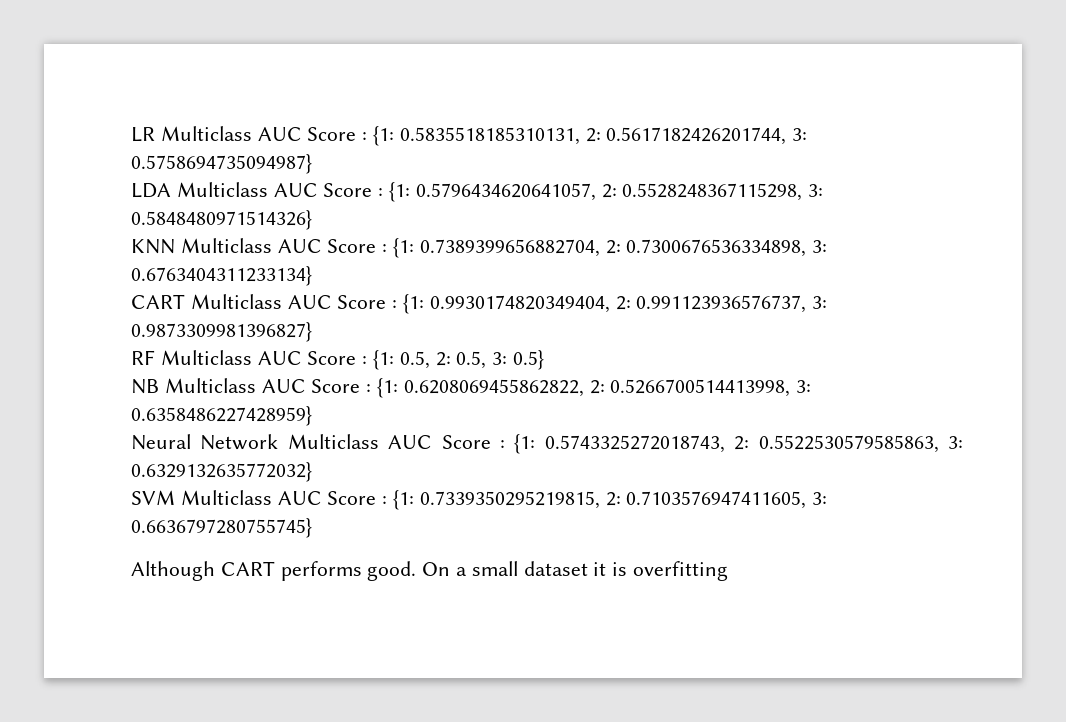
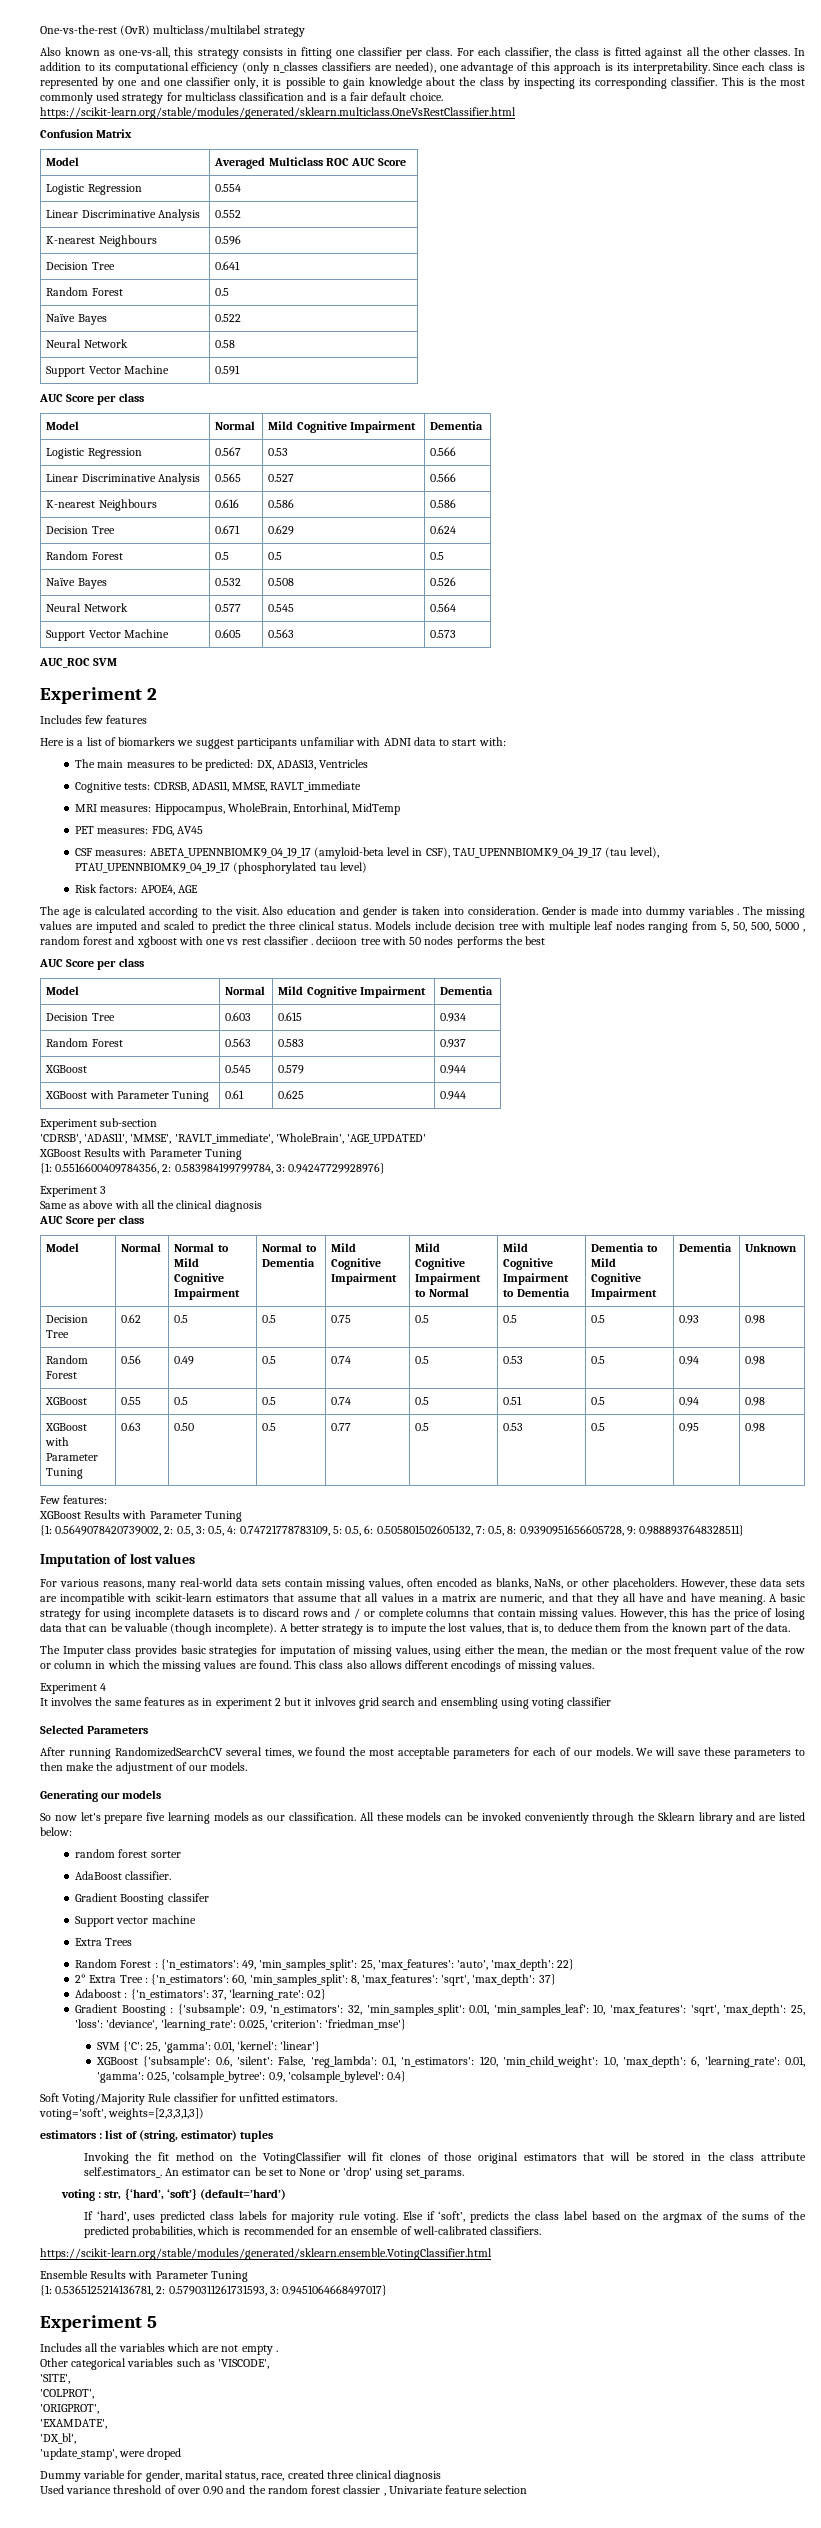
- LR Multiclass AUC Score : {1: 0.5835518185310131, 2: 0.5617182426201744, 3: 0.5758694735094987}
- LDA Multiclass AUC Score : {1: 0.5796434620641057, 2: 0.5528248367115298, 3: 0.5848480971514326}
- KNN Multiclass AUC Score : {1: 0.7389399656882704, 2: 0.7300676536334898, 3: 0.6763404311233134}
- CART Multiclass AUC Score : {1: 0.9930174820349404, 2: 0.991123936576737, 3: 0.9873309981396827}
- RF Multiclass AUC Score : {1: 0.5, 2: 0.5, 3: 0.5}
- NB Multiclass AUC Score : {1: 0.6208069455862822, 2: 0.5266700514413998, 3: 0.6358486227428959}
- Neural Network Multiclass AUC Score : {1: 0.5743325272018743, 2: 0.5522530579585863, 3: 0.6329132635772032}
- SVM Multiclass AUC Score : {1: 0.7339350295219815, 2: 0.7103576947411605, 3: 0.6636797280755745}
- Although CART performs good. On a small dataset it is overfitting
+ One-vs-the-rest (OvR) multiclass/multilabel strategy
+ Also known as one-vs-all, this strategy consists in fitting one classifier per class. For each classifier, the class is fitted against all the other classes. In addition to its computational efficiency (only n_classes classifiers are needed), one advantage of this approach is its interpretability. Since each class is represented by one and one classifier only, it is possible to gain knowledge about the class by inspecting its corresponding classifier. This is the most commonly used strategy for multiclass classification and is a fair default choice. https://scikit-learn.org/stable/modules/generated/sklearn.multiclass.OneVsRestClassifier.html
+ Confusion Matrix
+ Model | Averaged Multiclass ROC AUC Score
+ Logistic Regression | 0.554
+ Linear Discriminative Analysis | 0.552
+ K-nearest Neighbours | 0.596
+ Decision Tree | 0.641
+ Random Forest | 0.5
+ Naïve Bayes | 0.522
+ Neural Network | 0.58
+ Support Vector Machine | 0.591
+ AUC Score per class
+ Model | Normal | Mild Cognitive Impairment | Dementia
+ Logistic Regression | 0.567 | 0.53 | 0.566
+ Linear Discriminative Analysis | 0.565 | 0.527 | 0.566
+ K-nearest Neighbours | 0.616 | 0.586 | 0.586
+ Decision Tree | 0.671 | 0.629 | 0.624
+ Random Forest | 0.5 | 0.5 | 0.5
+ Naïve Bayes | 0.532 | 0.508 | 0.526
+ Neural Network | 0.577 | 0.545 | 0.564
+ Support Vector Machine | 0.605 | 0.563 | 0.573
+ AUC_ROC SVM
+ Experiment 2
+ Includes few features
+ Here is a list of biomarkers we suggest participants unfamiliar with ADNI data to start with:
+ The main measures to be predicted: DX, ADAS13, Ventricles
+ Cognitive tests: CDRSB, ADAS11, MMSE, RAVLT_immediate
+ MRI measures: Hippocampus, WholeBrain, Entorhinal, MidTemp
+ PET measures: FDG, AV45
+ CSF measures: ABETA_UPENNBIOMK9_04_19_17 (amyloid-beta level in CSF), TAU_UPENNBIOMK9_04_19_17 (tau level), PTAU_UPENNBIOMK9_04_19_17 (phosphorylated tau level)
+ Risk factors: APOE4, AGE
+ The age is calculated according to the visit. Also education and gender is taken into consideration. Gender is made into dummy variables . The missing values are imputed and scaled to predict the three clinical status. Models include decision tree with multiple leaf nodes ranging from 5, 50, 500, 5000 , random forest and xgboost with one vs rest classifier . deciioon tree with 50 nodes performs the best
+ AUC Score per class
+ Model | Normal | Mild Cognitive Impairment | Dementia
+ Decision Tree | 0.603 | 0.615 | 0.934
+ Random Forest | 0.563 | 0.583 | 0.937
+ XGBoost | 0.545 | 0.579 | 0.944
+ XGBoost with Parameter Tuning | 0.61 | 0.625 | 0.944
+ Experiment sub-section
+ 'CDRSB', 'ADAS11', 'MMSE', 'RAVLT_immediate', 'WholeBrain', 'AGE_UPDATED'
+ XGBoost Results with Parameter Tuning
+ {1: 0.5516600409784356, 2: 0.583984199799784, 3: 0.94247729928976}
+ Experiment 3
+ Same as above with all the clinical diagnosis
+ AUC Score per class
+ Model | Normal | Normal to Mild Cognitive Impairment | Normal to Dementia | Mild Cognitive Impairment | Mild Cognitive Impairment to Normal | Mild Cognitive Impairment to Dementia | Dementia to Mild Cognitive Impairment | Dementia | Unknown
+ Decision Tree | 0.62 | 0.5 | 0.5 | 0.75 | 0.5 | 0.5 | 0.5 | 0.93 | 0.98
+ Random Forest | 0.56 | 0.49 | 0.5 | 0.74 | 0.5 | 0.53 | 0.5 | 0.94 | 0.98
+ XGBoost | 0.55 | 0.5 | 0.5 | 0.74 | 0.5 | 0.51 | 0.5 | 0.94 | 0.98
+ XGBoost with Parameter Tuning | 0.63 | 0.50 | 0.5 | 0.77 | 0.5 | 0.53 | 0.5 | 0.95 | 0.98
+ Few features:
+ XGBoost Results with Parameter Tuning
+ {1: 0.5649078420739002, 2: 0.5, 3: 0.5, 4: 0.74721778783109, 5: 0.5, 6: 0.505801502605132, 7: 0.5, 8: 0.9390951656605728, 9: 0.9888937648328511}
+ Imputation of lost values
+ For various reasons, many real-world data sets contain missing values, often encoded as blanks, NaNs, or other placeholders. However, these data sets are incompatible with scikit-learn estimators that assume that all values in a matrix are numeric, and that they all have and have meaning. A basic strategy for using incomplete datasets is to discard rows and / or complete columns that contain missing values. However, this has the price of losing data that can be valuable (though incomplete). A better strategy is to impute the lost values, that is, to deduce them from the known part of the data.
+ The Imputer class provides basic strategies for imputation of missing values, using either the mean, the median or the most frequent value of the row or column in which the missing values are found. This class also allows different encodings of missing values.
+ Experiment 4
+ It involves the same features as in experiment 2 but it inlvoves grid search and ensembling using voting classifier
+ Selected Parameters
+ After running RandomizedSearchCV several times, we found the most acceptable parameters for each of our models. We will save these parameters to then make the adjustment of our models.
+ Generating our models
+ So now let's prepare five learning models as our classification. All these models can be invoked conveniently through the Sklearn library and are listed below:
+ random forest sorter
+ AdaBoost classifier.
+ Gradient Boosting classifer
+ Support vector machine
+ Extra Trees
+ Random Forest : {'n_estimators': 49, 'min_samples_split': 25, 'max_features': 'auto', 'max_depth': 22}
+ 2° Extra Tree : {'n_estimators': 60, 'min_samples_split': 8, 'max_features': 'sqrt', 'max_depth': 37}
+ Adaboost : {'n_estimators': 37, 'learning_rate': 0.2}
+ Gradient Boosting : {'subsample': 0.9, 'n_estimators': 32, 'min_samples_split': 0.01, 'min_samples_leaf': 10, 'max_features': 'sqrt', 'max_depth': 25, 'loss': 'deviance', 'learning_rate': 0.025, 'criterion': 'friedman_mse'}
+ SVM {'C': 25, 'gamma': 0.01, 'kernel': 'linear'}
+ XGBoost {'subsample': 0.6, 'silent': False, 'reg_lambda': 0.1, 'n_estimators': 120, 'min_child_weight': 1.0, 'max_depth': 6, 'learning_rate': 0.01, 'gamma': 0.25, 'colsample_bytree': 0.9, 'colsample_bylevel': 0.4}
+ Soft Voting/Majority Rule classifier for unfitted estimators.
+ voting='soft', weights=[2,3,3,1,3])
+ estimators : list of (string, estimator) tuples
+ Invoking the fit method on the VotingClassifier will fit clones of those original estimators that will be stored in the class attribute self.estimators_. An estimator can be set to None or 'drop' using set_params.
+ voting : str, {‘hard’, ‘soft’} (default=’hard’)
+ If ‘hard’, uses predicted class labels for majority rule voting. Else if ‘soft’, predicts the class label based on the argmax of the sums of the predicted probabilities, which is recommended for an ensemble of well-calibrated classifiers.
+ https://scikit-learn.org/stable/modules/generated/sklearn.ensemble.VotingClassifier.html
+ Ensemble Results with Parameter Tuning
+ {1: 0.5365125214136781, 2: 0.5790311261731593, 3: 0.9451064668497017}
+ Experiment 5
+ Includes all the variables which are not empty .
+ Other categorical variables such as 'VISCODE',
+ 'SITE',
+ 'COLPROT',
+ 'ORIGPROT',
+ 'EXAMDATE',
+ 'DX_bl',
+ 'update_stamp', were droped
+ Dummy variable for gender, marital status, race, created three clinical diagnosis
+ Used variance threshold of over 0.90 and the random forest classier , Univariate feature selection

